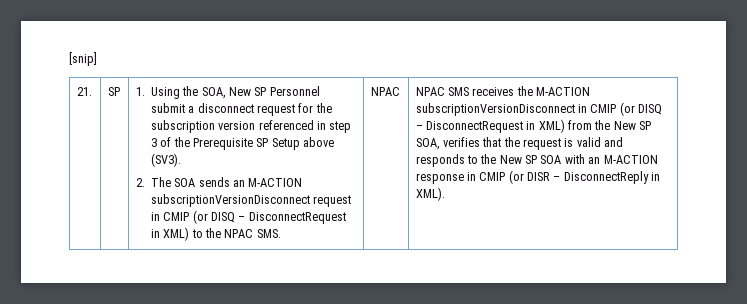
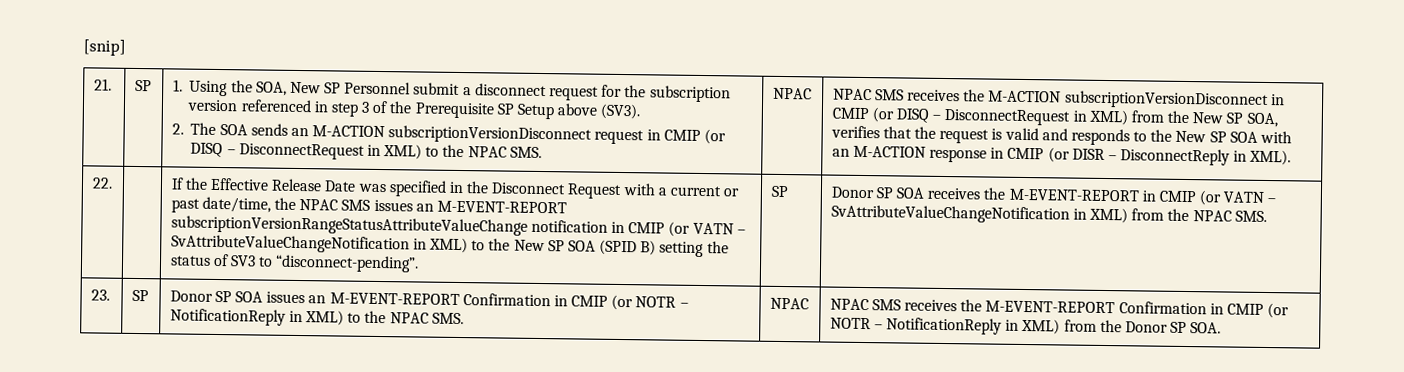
+ 22. | | If the Effective Release Date was specified in the Disconnect Request with a current or past date/time, the NPAC SMS issues an M-EVENT-REPORT subscriptionVersionRangeStatusAttributeValueChange notification in CMIP (or VATN – SvAttributeValueChangeNotification in XML) to the New SP SOA (SPID B) setting the status of SV3 to “disconnect-pending”. | SP | Donor SP SOA receives the M-EVENT-REPORT in CMIP (or VATN – SvAttributeValueChangeNotification in XML) from the NPAC SMS.
+ 23. | SP | Donor SP SOA issues an M-EVENT-REPORT Confirmation in CMIP (or NOTR – NotificationReply in XML) to the NPAC SMS. | NPAC | NPAC SMS receives the M-EVENT-REPORT Confirmation in CMIP (or NOTR – NotificationReply in XML) from the Donor SP SOA.

